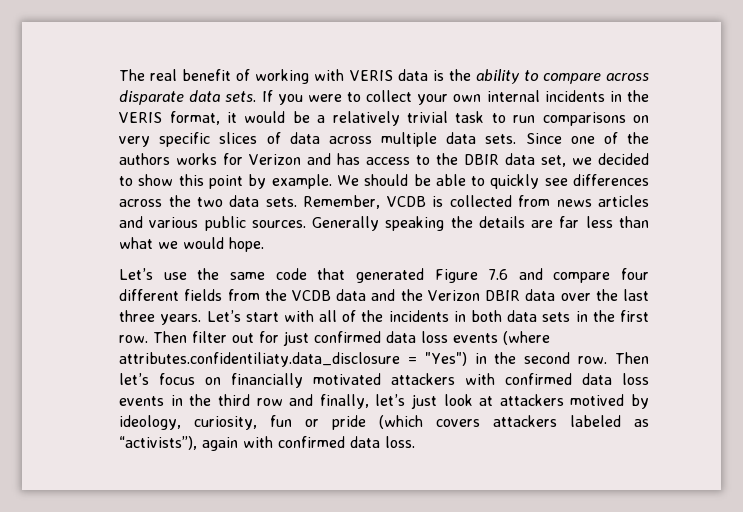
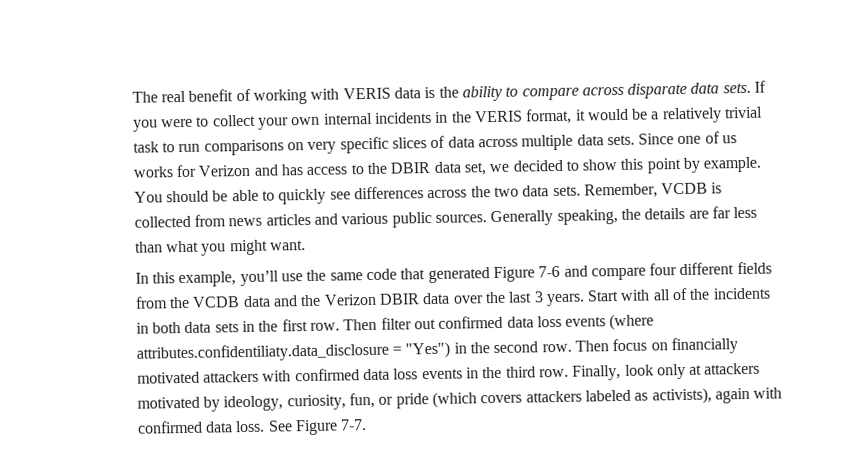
- Since one of the authors works for Verizon and has access to the DBIR data set, we decided to show this point by example.
+ Since one of us works for Verizon and has access to the DBIR data set, we decided to show this point by example.
- We should be able to quickly see differences across the two data sets.
+ You should be able to quickly see differences across the two data sets.
- Generally speaking the details are far less than what we would hope.
- Let’s use the same code that generated Figure 7.6 and compare four different fields from the VCDB data and the Verizon DBIR data over the last three years. Let’s start with all of the incidents in both data sets in the first row.
+ Generally speaking, the details are far less than what you might want.
+ In this example, you’ll use the same code that generated Figure 7-6 and compare four different fields from the VCDB data and the Verizon DBIR data over the last 3 years. Start with all of the incidents in both data sets in the first row.
- Then filter out for just confirmed data loss events (where attributes.confidentiliaty.data_disclosure = "Yes") in the second row.
+ Then filter out confirmed data loss events (where attributes.confidentiliaty.data_disclosure = "Yes") in the second row.
- Then let’s focus on financially motivated attackers with confirmed data loss events in the third row and finally, let’s just look at attackers motived by ideology, curiosity, fun or pride (which covers attackers labeled as “activists”), again with confirmed data loss.
+ Then focus on financially motivated attackers with confirmed data loss events in the third row. Finally, look only at attackers motivated by ideology, curiosity, fun, or pride (which covers attackers labeled as activists), again with confirmed data loss.
+ See Figure 7-7.

